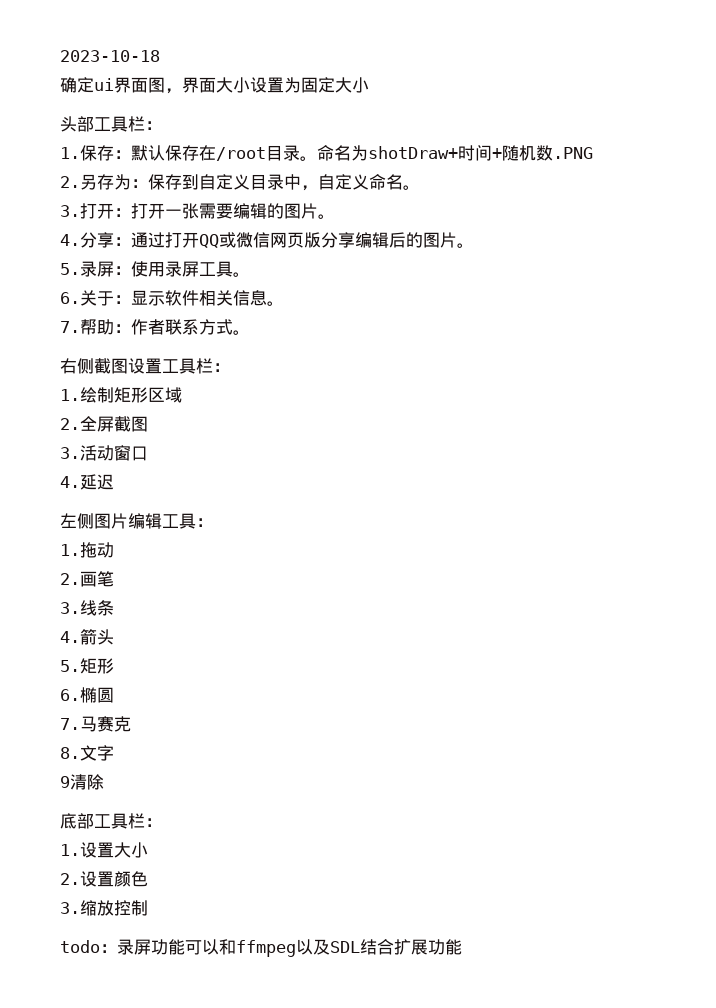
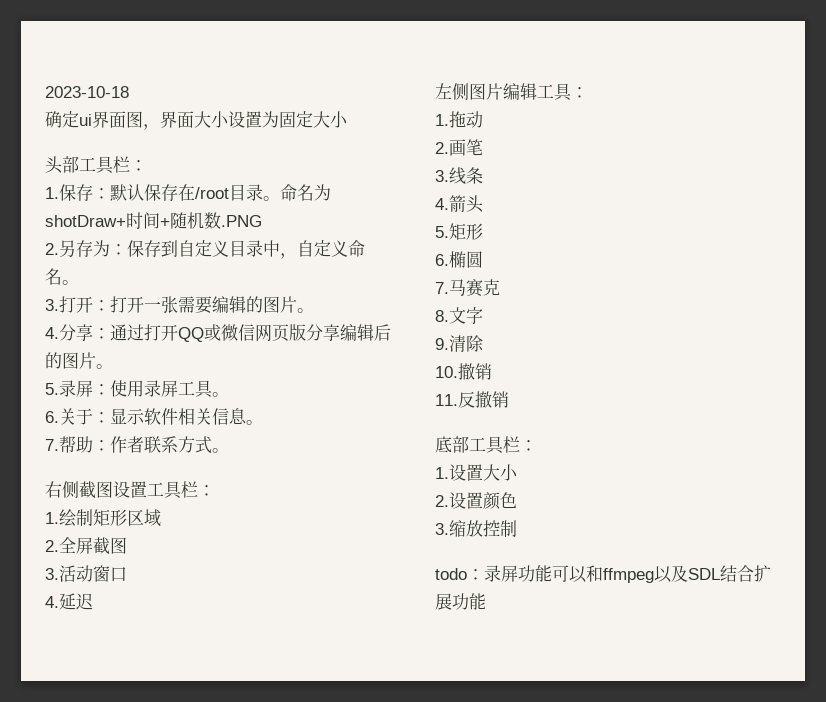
- 9清除
+ 9.清除
+ 10.撤销
+ 11.反撤销

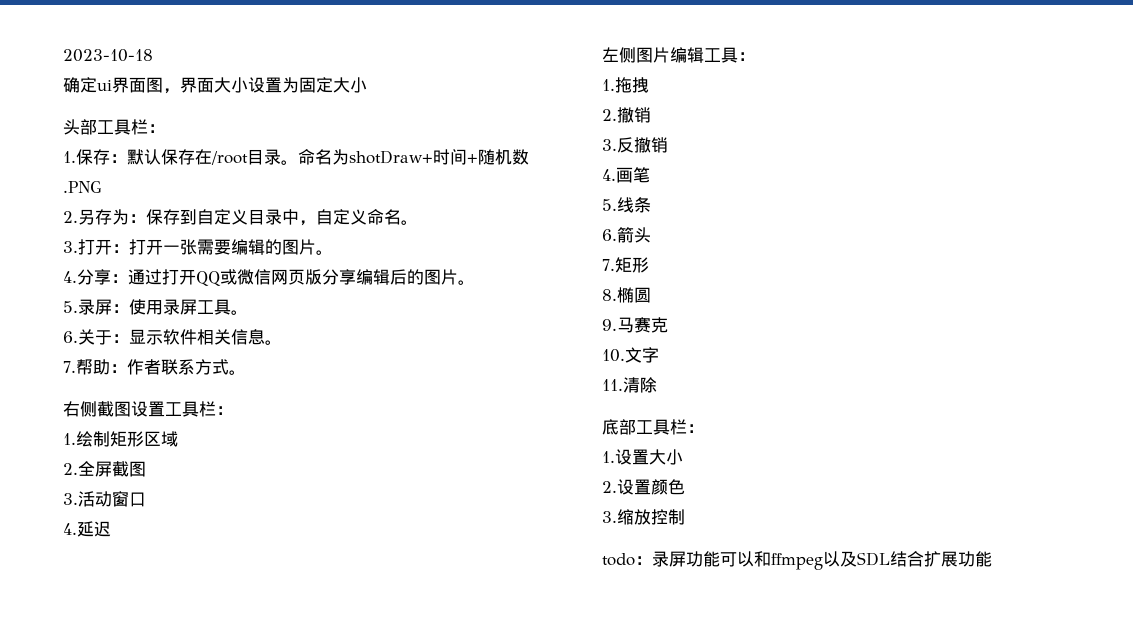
- 1.拖动
- 2.画笔
+ 1.拖拽
+ 2.撤销
+ 3.反撤销
+ 4.画笔
- 3.线条
+ 5.线条
- 4.箭头
+ 6.箭头
- 5.矩形
+ 7.矩形
- 6.椭圆
+ 8.椭圆
- 7.马赛克
+ 9.马赛克
- 8.文字
+ 10.文字
- 9.清除
+ 11.清除
- 10.撤销
- 11.反撤销

